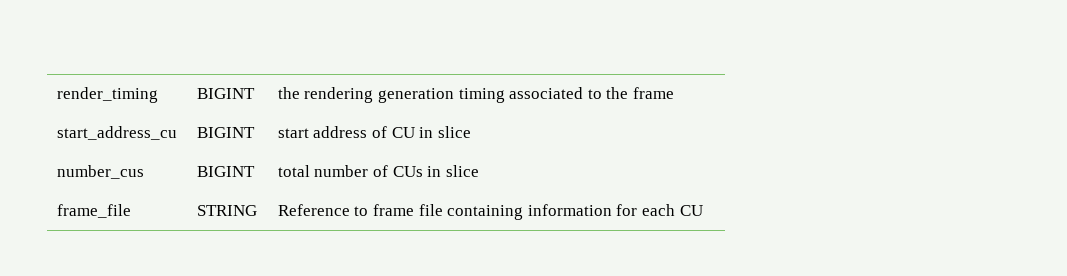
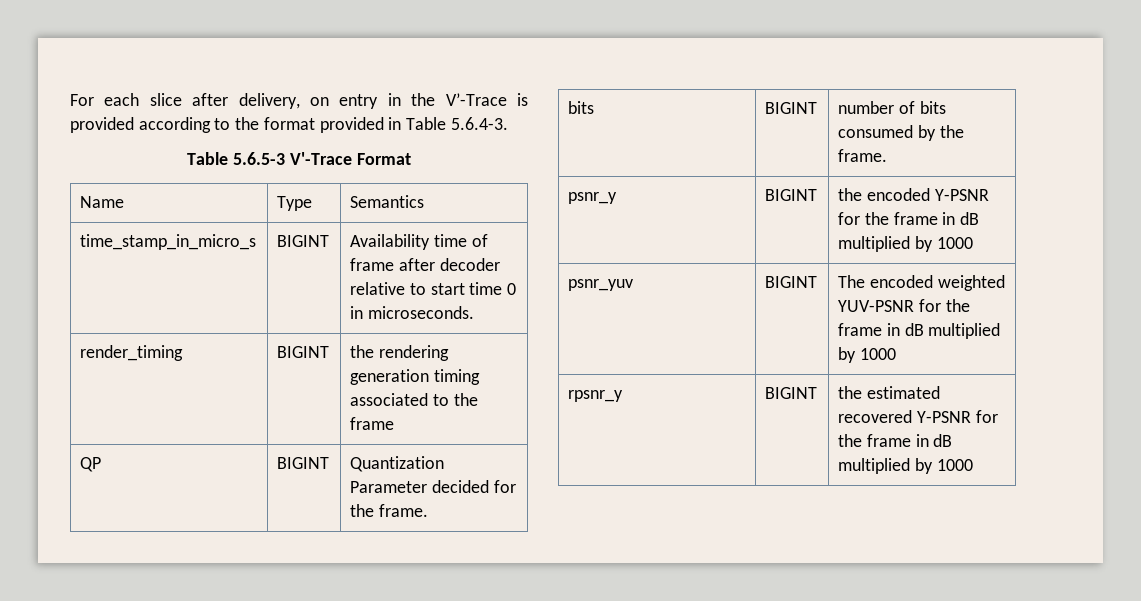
+ For each slice after delivery, on entry in the V’-Trace is provided according to the format provided in Table 5.6.4-3.
+ Table 5.6.5-3 V'-Trace Format
+ Name | Type | Semantics
+ time_stamp_in_micro_s | BIGINT | Availability time of frame after decoder relative to start time 0 in microseconds.
- start_address_cu | BIGINT | start address of CU in slice
- number_cus | BIGINT | total number of CUs in slice
- frame_file | STRING | Reference to frame file containing information for each CU
+ QP | BIGINT | Quantization Parameter decided for the frame.
+ bits | BIGINT | number of bits consumed by the frame.
+ psnr_y | BIGINT | the encoded Y-PSNR for the frame in dB multiplied by 1000
+ psnr_yuv | BIGINT | The encoded weighted YUV-PSNR for the frame in dB multiplied by 1000
+ rpsnr_y | BIGINT | the estimated recovered Y-PSNR for the frame in dB multiplied by 1000

